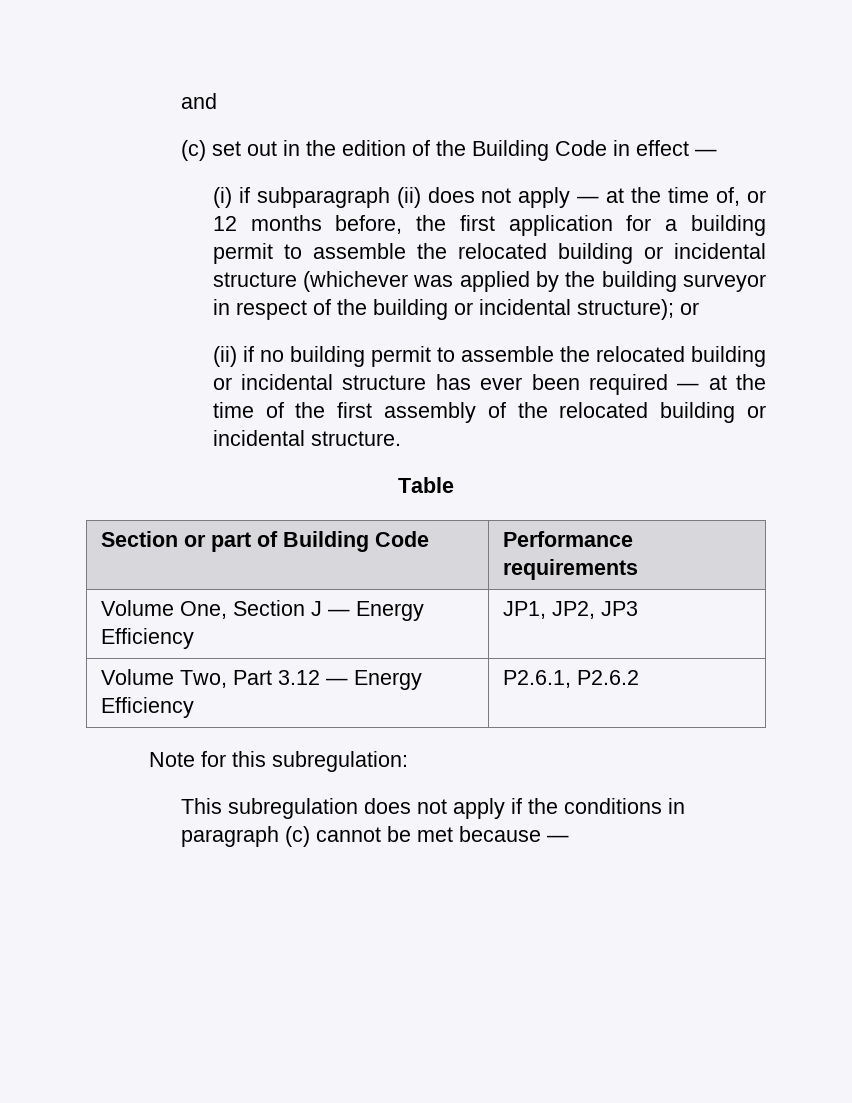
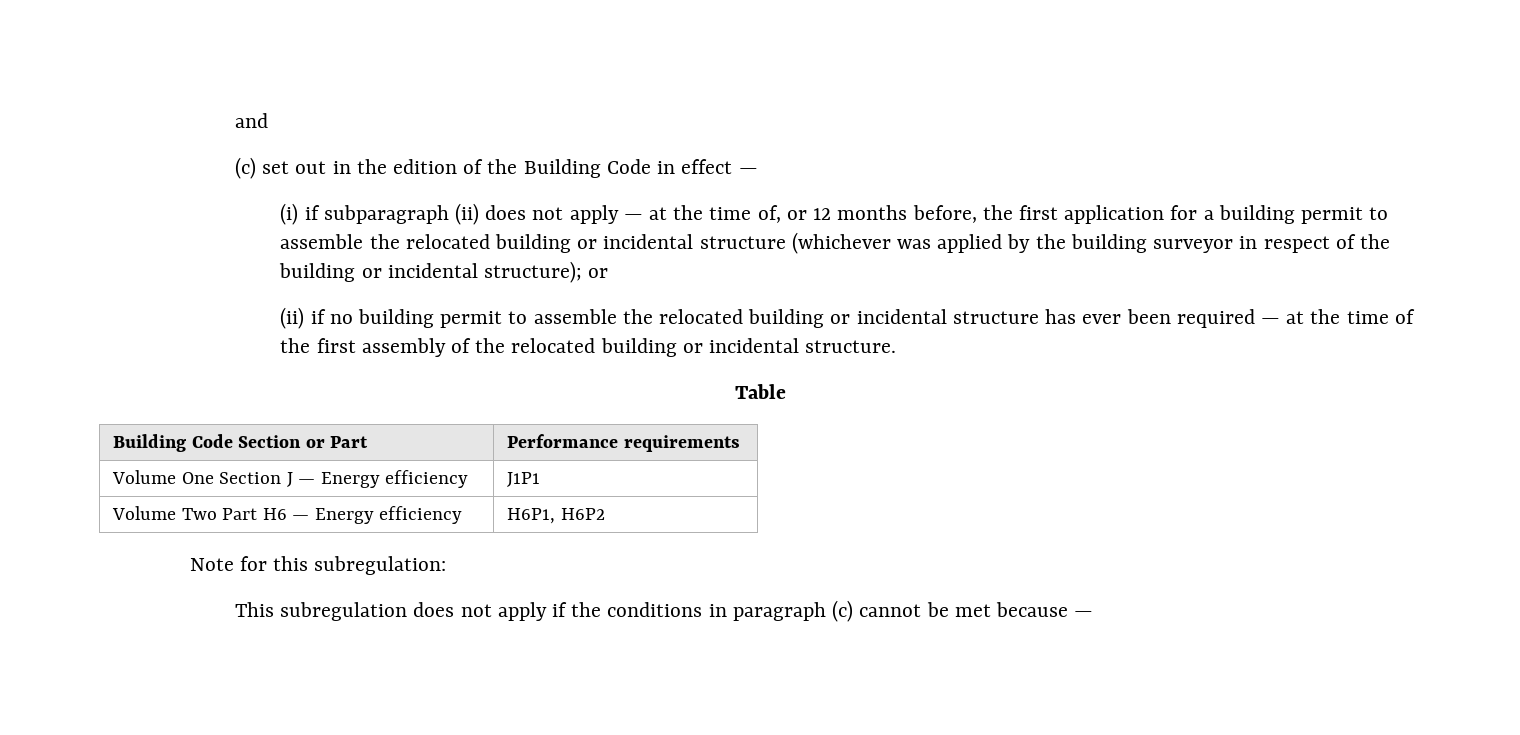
- Section or part of Building Code | Performance requirements
+ Building Code Section or Part | Performance requirements
- Volume One, Section J — Energy Efficiency | JP1, JP2, JP3
- Volume Two, Part 3.12 — Energy Efficiency | P2.6.1, P2.6.2
+ Volume One Section J — Energy efficiency | J1P1
+ Volume Two Part H6 — Energy efficiency | H6P1, H6P2

